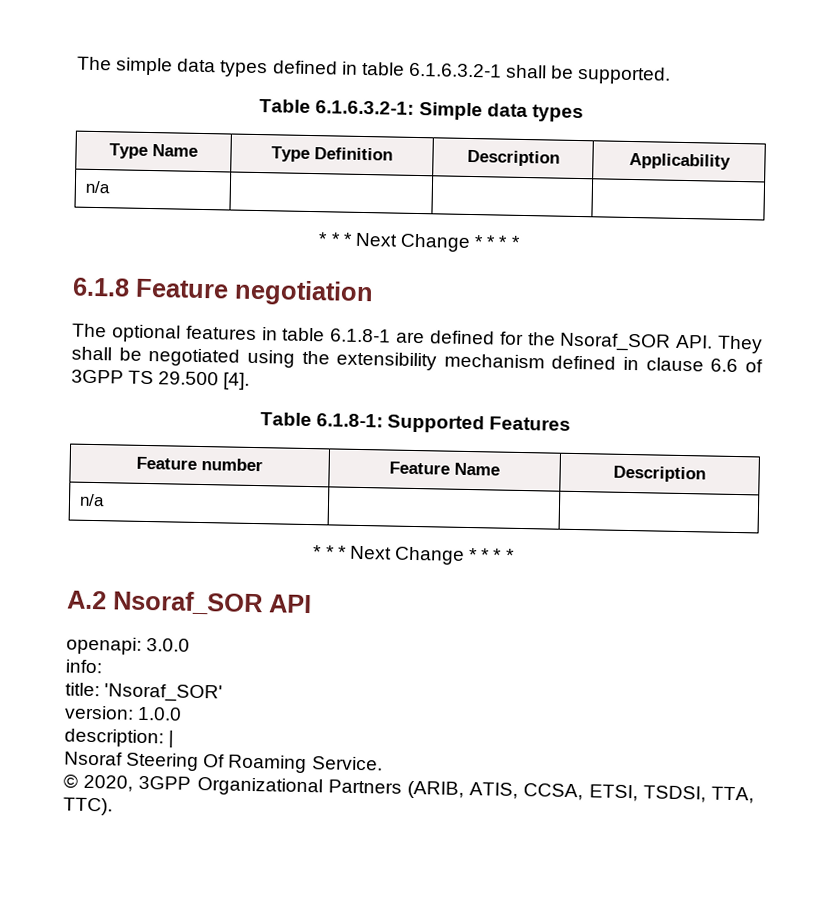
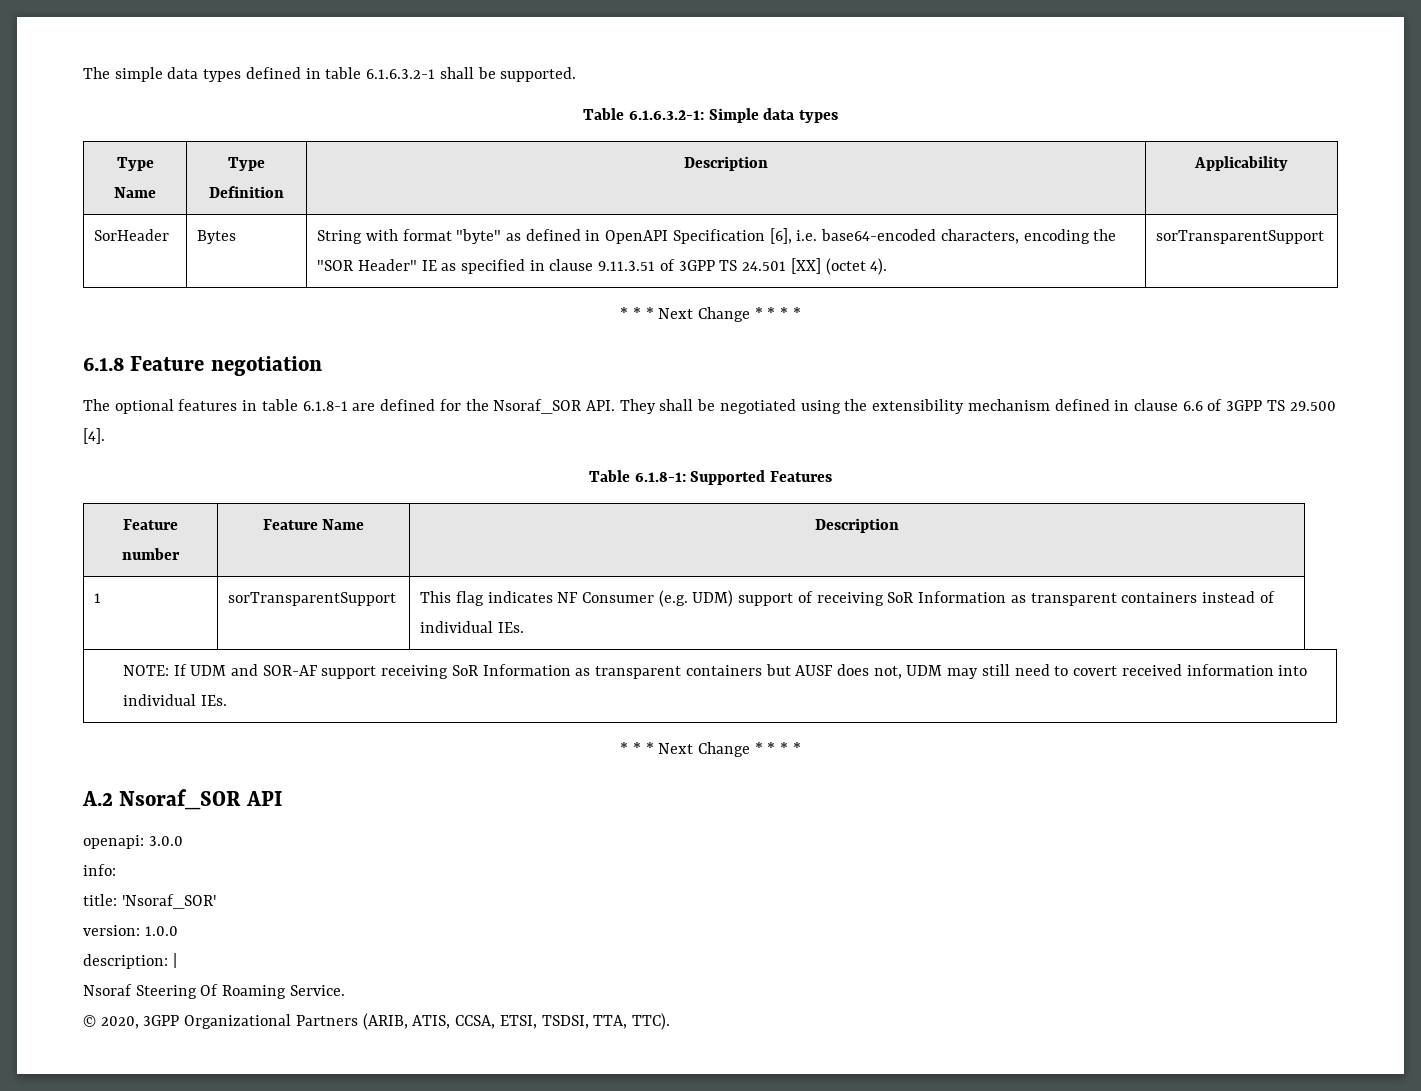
- n/a | | |
+ SorHeader | Bytes | String with format "byte" as defined in OpenAPI Specification [6], i.e. base64-encoded characters, encoding the "SOR Header" IE as specified in clause 9.11.3.51 of 3GPP TS 24.501 [XX] (octet 4). | sorTransparentSupport
  Feature number | Feature Name | Description
- n/a | |
+ 1 | sorTransparentSupport | This flag indicates NF Consumer (e.g. UDM) support of receiving SoR Information as transparent containers instead of individual IEs.
+ NOTE: If UDM and SOR-AF support receiving SoR Information as transparent containers but AUSF does not, UDM may still need to covert received information into individual IEs.

